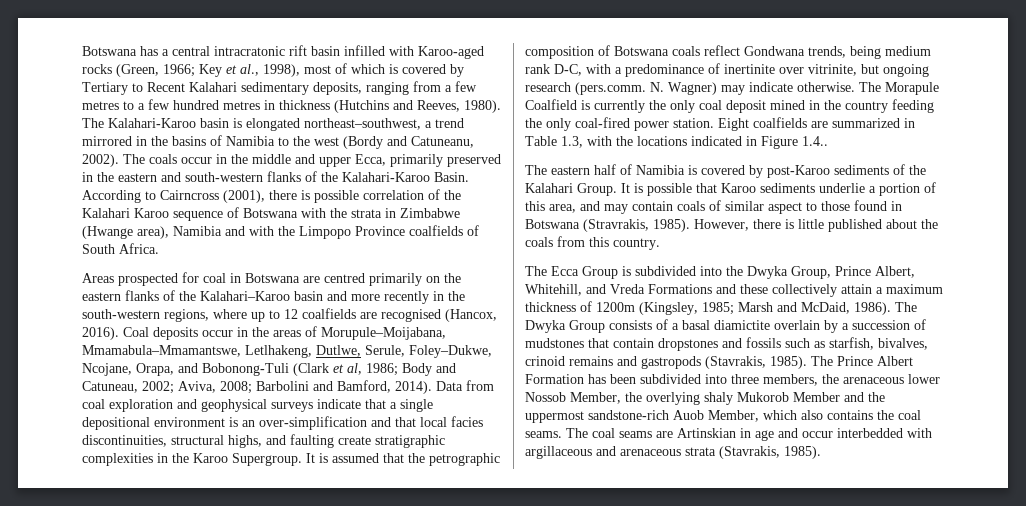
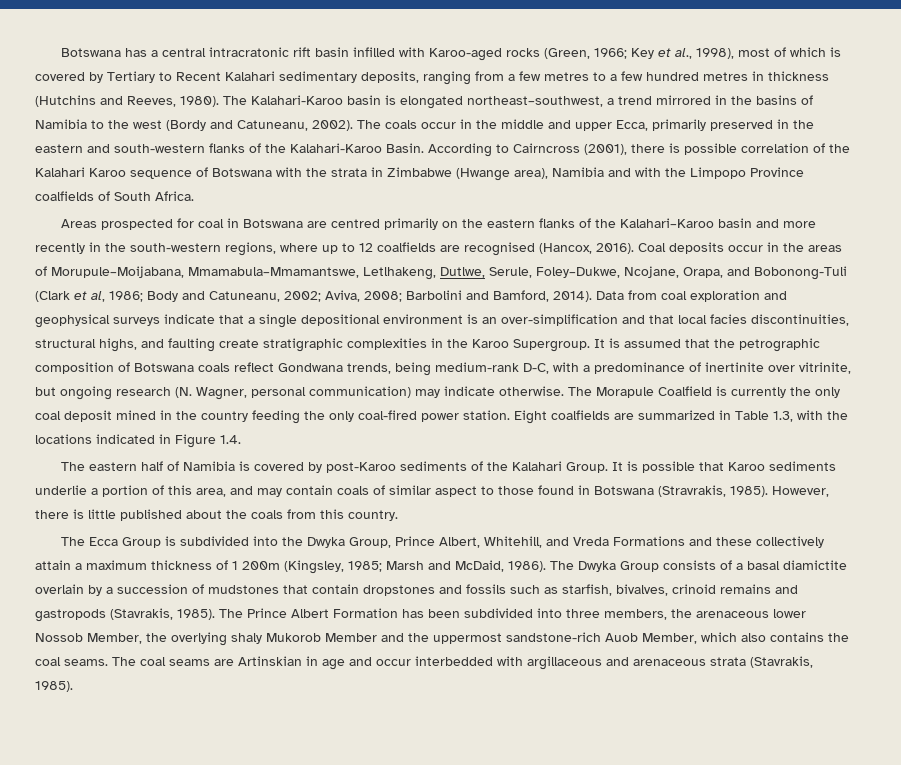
- Coal deposits occur in the areas of Morupule–Moijabana, Mmamabula–Mmamantswe, Letlhakeng, Dutlwe, Serule, Foley–Dukwe, Ncojane, Orapa, and Bobonong-Tuli (Clark et al, 1986; Body and Catuneau, 2002; Aviva, 2008; Barbolini and Bamford, 2014).
+ Coal deposits occur in the areas of Morupule–Moijabana, Mmamabula–Mmamantswe, Letlhakeng, Dutlwe, Serule, Foley–Dukwe, Ncojane, Orapa, and Bobonong-Tuli (Clark et al, 1986; Body and Catuneanu, 2002; Aviva, 2008; Barbolini and Bamford, 2014).
- It is assumed that the petrographic composition of Botswana coals reflect Gondwana trends, being medium rank D-C, with a predominance of inertinite over vitrinite, but ongoing research (pers.comm. N. Wagner) may indicate otherwise.
+ It is assumed that the petrographic composition of Botswana coals reflect Gondwana trends, being medium-rank D-C, with a predominance of inertinite over vitrinite, but ongoing research (N. Wagner, personal communication) may indicate otherwise.
- Eight coalfields are summarized in Table 1.3, with the locations indicated in Figure 1.4..
+ Eight coalfields are summarized in Table 1.3, with the locations indicated in Figure 1.4.
- The Ecca Group is subdivided into the Dwyka Group, Prince Albert, Whitehill, and Vreda Formations and these collectively attain a maximum thickness of 1200m (Kingsley, 1985; Marsh and McDaid, 1986).
+ The Ecca Group is subdivided into the Dwyka Group, Prince Albert, Whitehill, and Vreda Formations and these collectively attain a maximum thickness of 1 200m (Kingsley, 1985; Marsh and McDaid, 1986).

